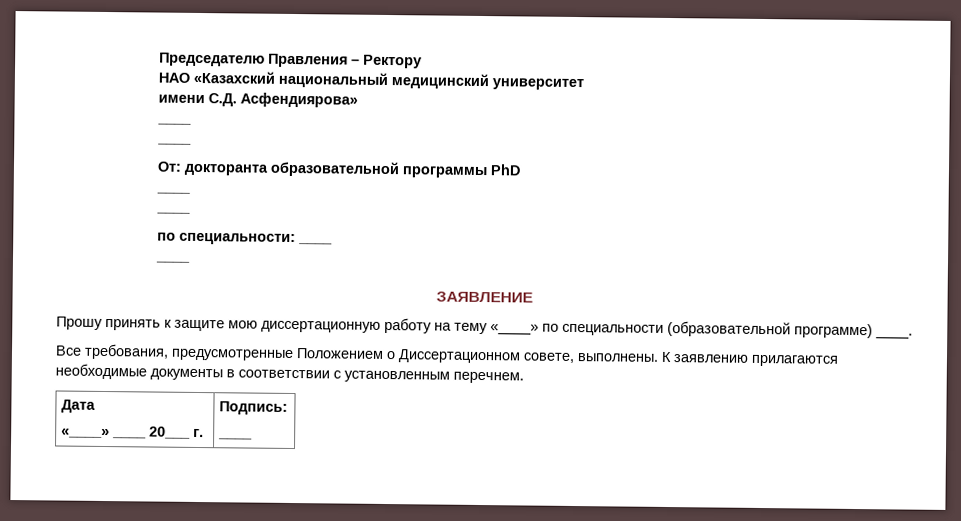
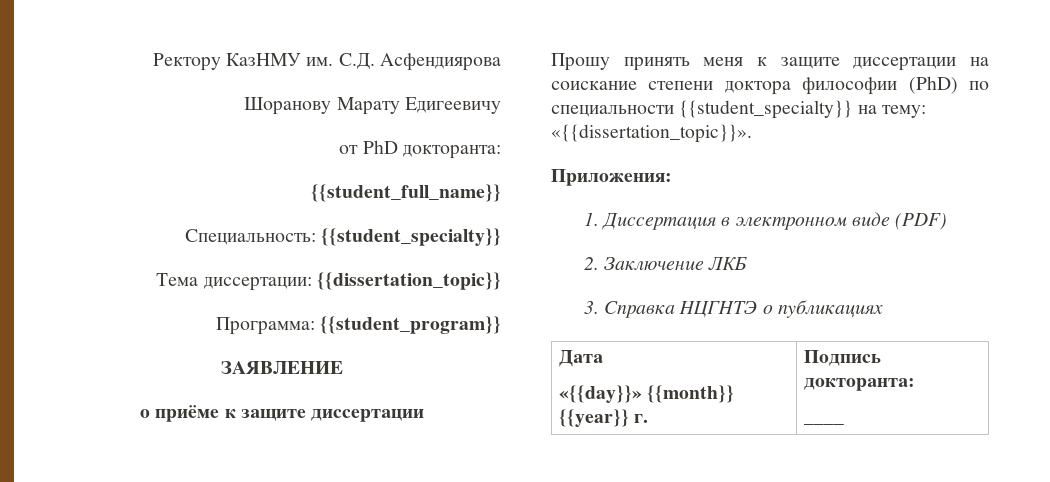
- Председателю Правления – Ректору
- НАО «Казахский национальный медицинский университет
- имени С.Д. Асфендиярова»
- ____
- ____
- От: докторанта образовательной программы PhD
- ____
- ____
- по специальности: ____
- ____
+ Ректору КазНМУ им. С.Д. Асфендиярова
+ Шоранову Марату Едигеевичу
+ от PhD докторанта:
+ {{student_full_name}}
+ Специальность: {{student_specialty}}
+ Тема диссертации: {{dissertation_topic}}
+ Программа: {{student_program}}
  ЗАЯВЛЕНИЕ
+ о приёме к защите диссертации
- Прошу принять к защите мою диссертационную работу на тему «____» по специальности (образовательной программе) ____.
- Все требования, предусмотренные Положением о Диссертационном совете, выполнены. К заявлению прилагаются необходимые документы в соответствии с установленным перечнем.
+ Прошу принять меня к защите диссертации на соискание степени доктора философии (PhD) по специальности {{student_specialty}} на тему: «{{dissertation_topic}}».
+ Приложения:
+ 1. Диссертация в электронном виде (PDF)
+ 2. Заключение ЛКБ
+ 3. Справка НЦГНТЭ о публикациях
  Дата
- «____» ____ 20___ г. | Подпись:
+ «{{day}}» {{month}} {{year}} г. | Подпись докторанта:

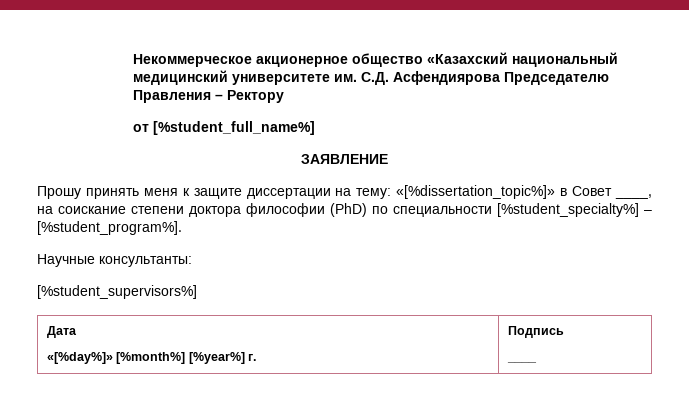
- Ректору КазНМУ им. С.Д. Асфендиярова
- Шоранову Марату Едигеевичу
- от PhD докторанта:
- {{student_full_name}}
- Специальность: {{student_specialty}}
- Тема диссертации: {{dissertation_topic}}
- Программа: {{student_program}}
+ Некоммерческое акционерное общество «Казахский национальный медицинский университете им. C.Д. Асфендиярова Председателю Правления – Ректору
+ от [%student_full_name%]
  ЗАЯВЛЕНИЕ
- о приёме к защите диссертации
- Прошу принять меня к защите диссертации на соискание степени доктора философии (PhD) по специальности {{student_specialty}} на тему: «{{dissertation_topic}}».
- Приложения:
- 1. Диссертация в электронном виде (PDF)
- 2. Заключение ЛКБ
- 3. Справка НЦГНТЭ о публикациях
+ Прошу принять меня к защите диссертации на тему: «[%dissertation_topic%]» в Совет ____, на соискание степени доктора философии (PhD) по специальности [%student_specialty%] – [%student_program%].
+ Научные консультанты:
+ [%student_supervisors%]
  Дата
- «{{day}}» {{month}} {{year}} г. | Подпись докторанта:
+ «[%day%]» [%month%] [%year%] г. | Подпись

